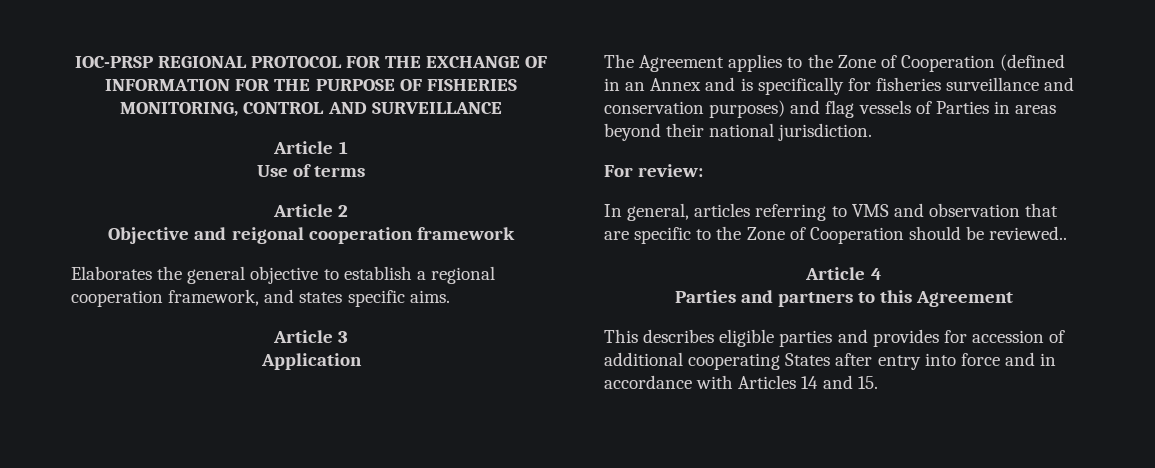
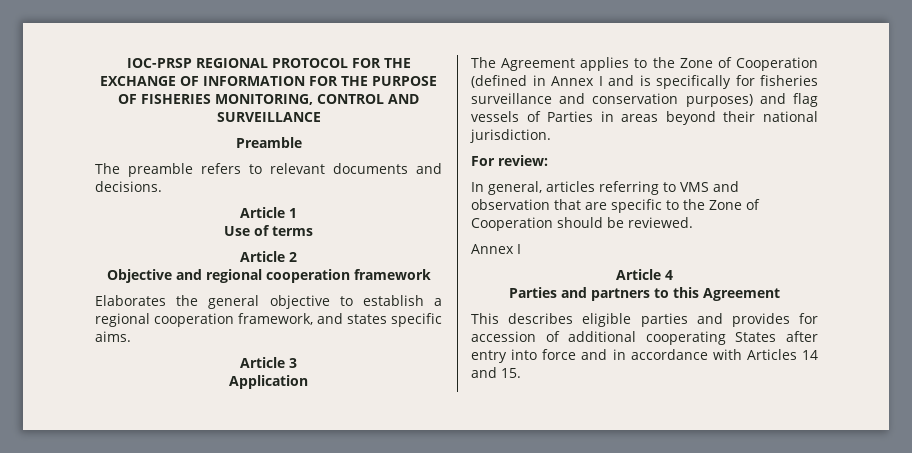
+ Preamble
+ The preamble refers to relevant documents and decisions.
- Objective and reigonal cooperation framework
+ Objective and regional cooperation framework
- The Agreement applies to the Zone of Cooperation (defined in an Annex and is specifically for fisheries surveillance and conservation purposes) and flag vessels of Parties in areas beyond their national jurisdiction.
+ The Agreement applies to the Zone of Cooperation (defined in Annex I and is specifically for fisheries surveillance and conservation purposes) and flag vessels of Parties in areas beyond their national jurisdiction.
- In general, articles referring to VMS and observation that are specific to the Zone of Cooperation should be reviewed..
+ In general, articles referring to VMS and observation that are specific to the Zone of Cooperation should be reviewed.
+ Annex I

